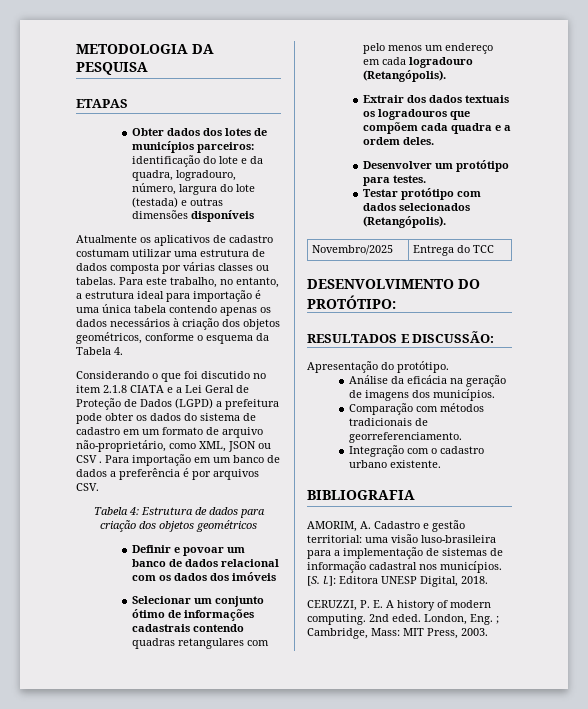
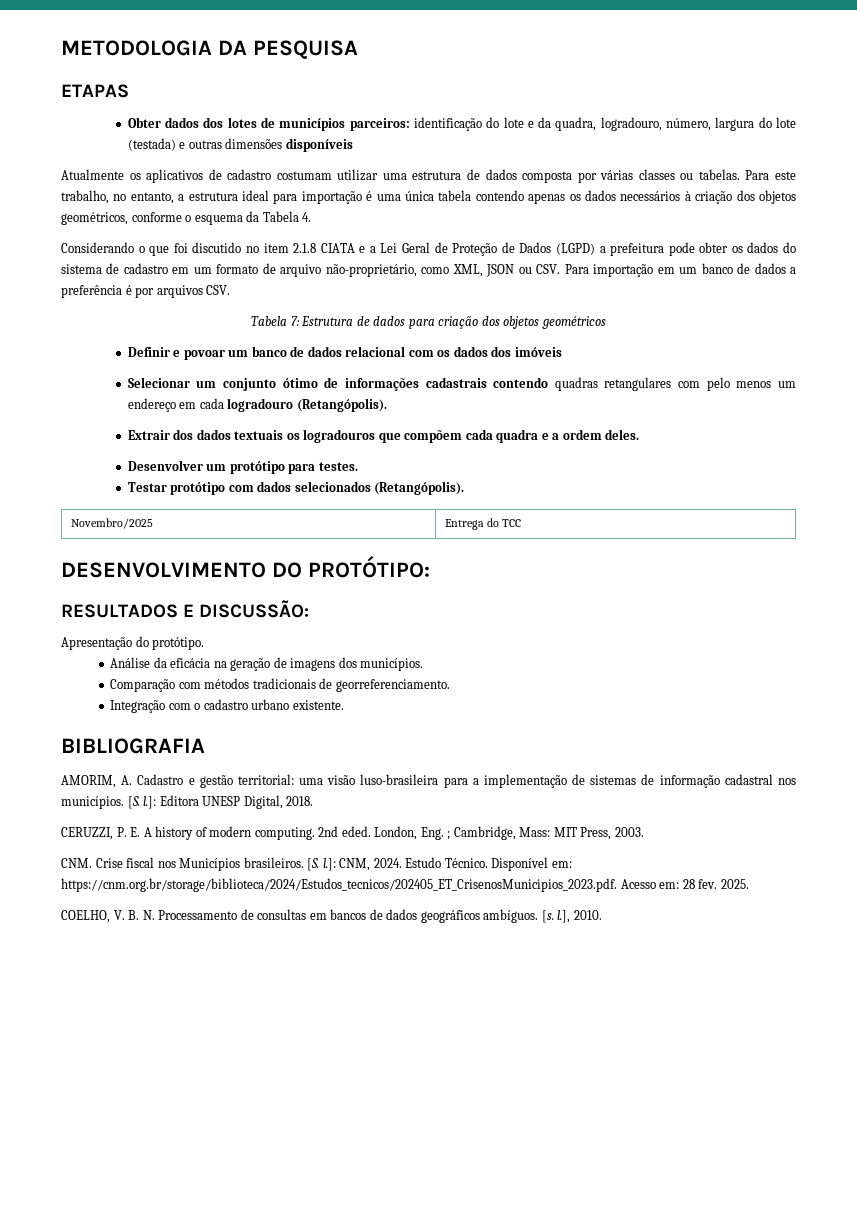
- Considerando o que foi discutido no item 2.1.8 CIATA e a Lei Geral de Proteção de Dados (LGPD) a prefeitura pode obter os dados do sistema de cadastro em um formato de arquivo não-proprietário, como XML, JSON ou CSV . Para importação em um banco de dados a preferência é por arquivos CSV.
+ Considerando o que foi discutido no item 2.1.8 CIATA e a Lei Geral de Proteção de Dados (LGPD) a prefeitura pode obter os dados do sistema de cadastro em um formato de arquivo não-proprietário, como XML, JSON ou CSV. Para importação em um banco de dados a preferência é por arquivos CSV.
- Tabela 4: Estrutura de dados para criação dos objetos geométricos
+ Tabela 7: Estrutura de dados para criação dos objetos geométricos
+ CNM. Crise fiscal nos Municípios brasileiros. [S. l.]: CNM, 2024. Estudo Técnico. Disponível em: https://cnm.org.br/storage/biblioteca/2024/Estudos_tecnicos/202405_ET_CrisenosMunicipios_2023.pdf. Acesso em: 28 fev. 2025.
+ COELHO, V. B. N. Processamento de consultas em bancos de dados geográficos ambíguos. [s. l.], 2010.

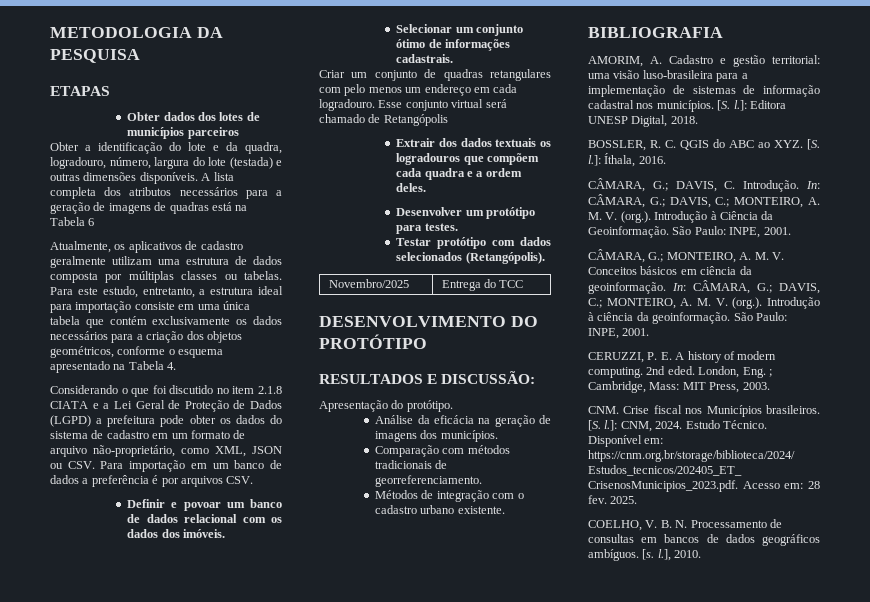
- Obter dados dos lotes de municípios parceiros: identificação do lote e da quadra, logradouro, número, largura do lote (testada) e outras dimensões disponíveis
- Atualmente os aplicativos de cadastro costumam utilizar uma estrutura de dados composta por várias classes ou tabelas.
+ Obter dados dos lotes de municípios parceiros
+ Obter a identificação do lote e da quadra, logradouro, número, largura do lote (testada) e outras dimensões disponíveis. A lista completa dos atributos necessários para a geração de imagens de quadras está na Tabela 6
+ Atualmente, os aplicativos de cadastro geralmente utilizam uma estrutura de dados composta por múltiplas classes ou tabelas.
- Para este trabalho, no entanto, a estrutura ideal para importação é uma única tabela contendo apenas os dados necessários à criação dos objetos geométricos, conforme o esquema da Tabela 4.
+ Para este estudo, entretanto, a estrutura ideal para importação consiste em uma única tabela que contém exclusivamente os dados necessários para a criação dos objetos geométricos, conforme o esquema apresentado na Tabela 4.
- Tabela 7: Estrutura de dados para criação dos objetos geométricos
- Definir e povoar um banco de dados relacional com os dados dos imóveis
+ Definir e povoar um banco de dados relacional com os dados dos imóveis.
- Selecionar um conjunto ótimo de informações cadastrais contendo quadras retangulares com pelo menos um endereço em cada logradouro (Retangópolis).
+ Selecionar um conjunto ótimo de informações cadastrais.
+ Criar um conjunto de quadras retangulares com pelo menos um endereço em cada logradouro. Esse conjunto virtual será chamado de Retangópolis
- DESENVOLVIMENTO DO PROTÓTIPO:
+ DESENVOLVIMENTO DO PROTÓTIPO
- Integração com o cadastro urbano existente.
+ Métodos de integração com o cadastro urbano existente.
+ BOSSLER, R. C. QGIS do ABC ao XYZ. [S. l.]: Íthala, 2016.
+ CÂMARA, G.; DAVIS, C. Introdução. In: CÂMARA, G.; DAVIS, C.; MONTEIRO, A. M. V. (org.). Introdução à Ciência da Geoinformação. São Paulo: INPE, 2001.
+ CÂMARA, G.; MONTEIRO, A. M. V. Conceitos básicos em ciência da geoinformação. In: CÂMARA, G.; DAVIS, C.; MONTEIRO, A. M. V. (org.). Introdução à ciência da geoinformação. São Paulo: INPE, 2001.

